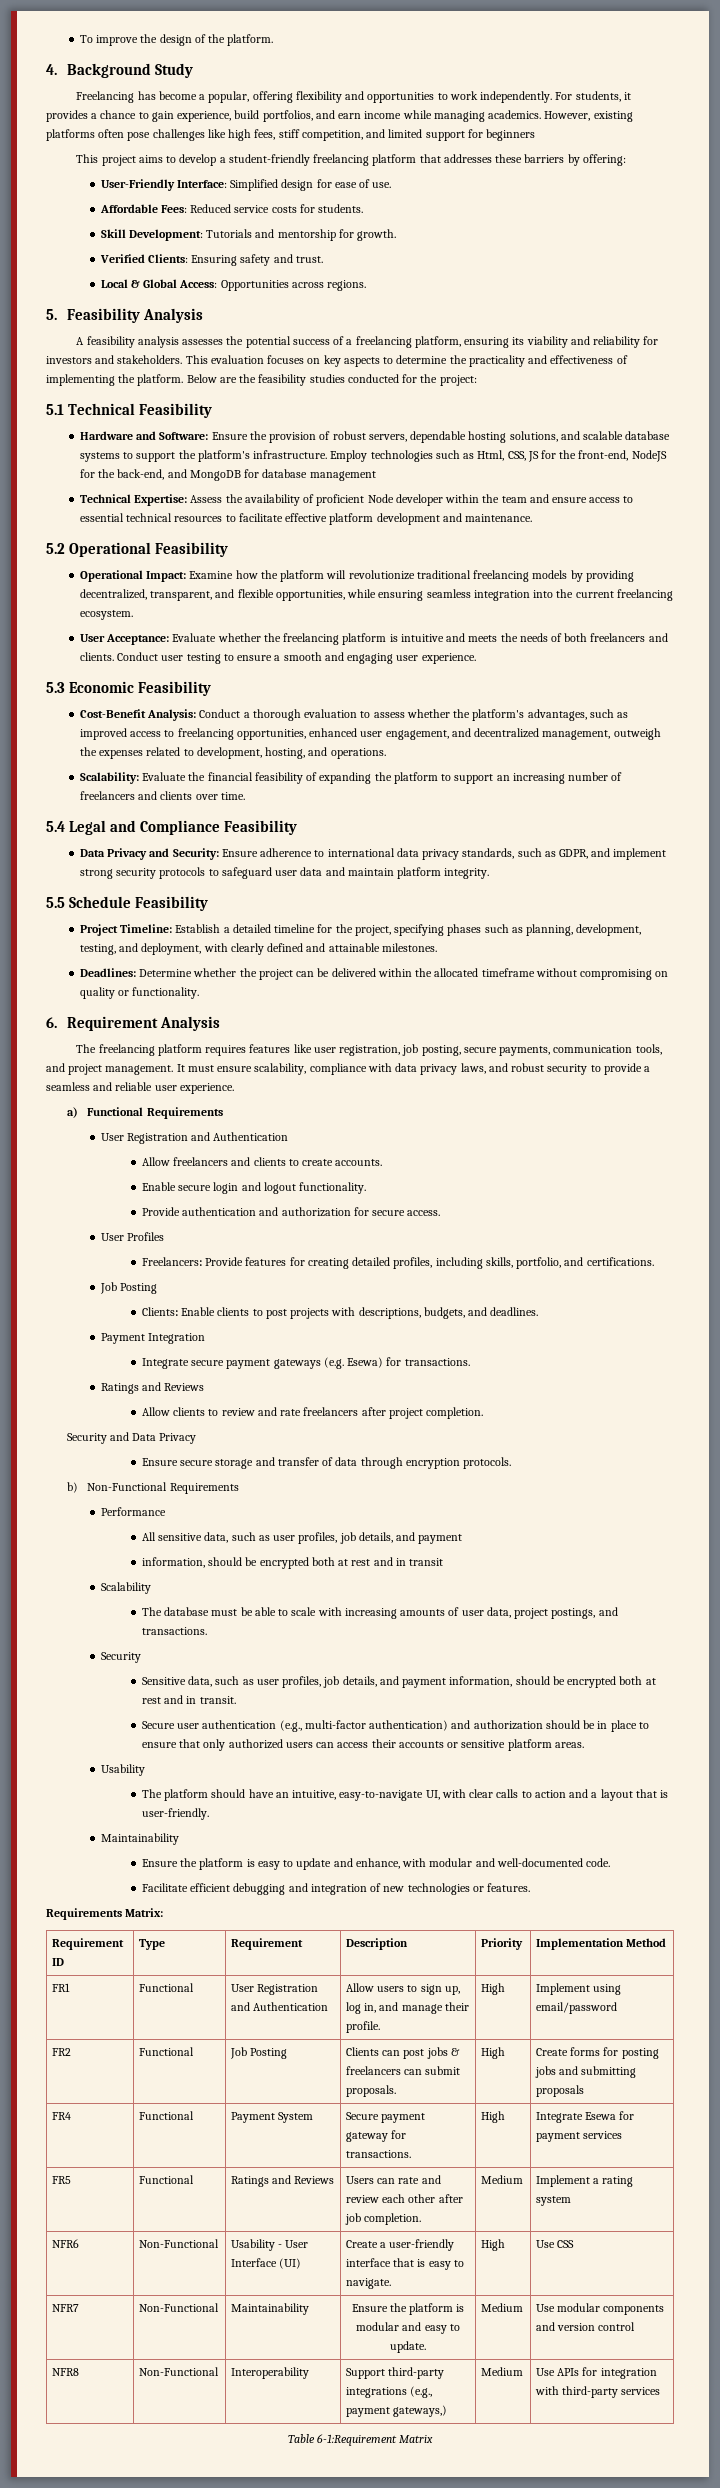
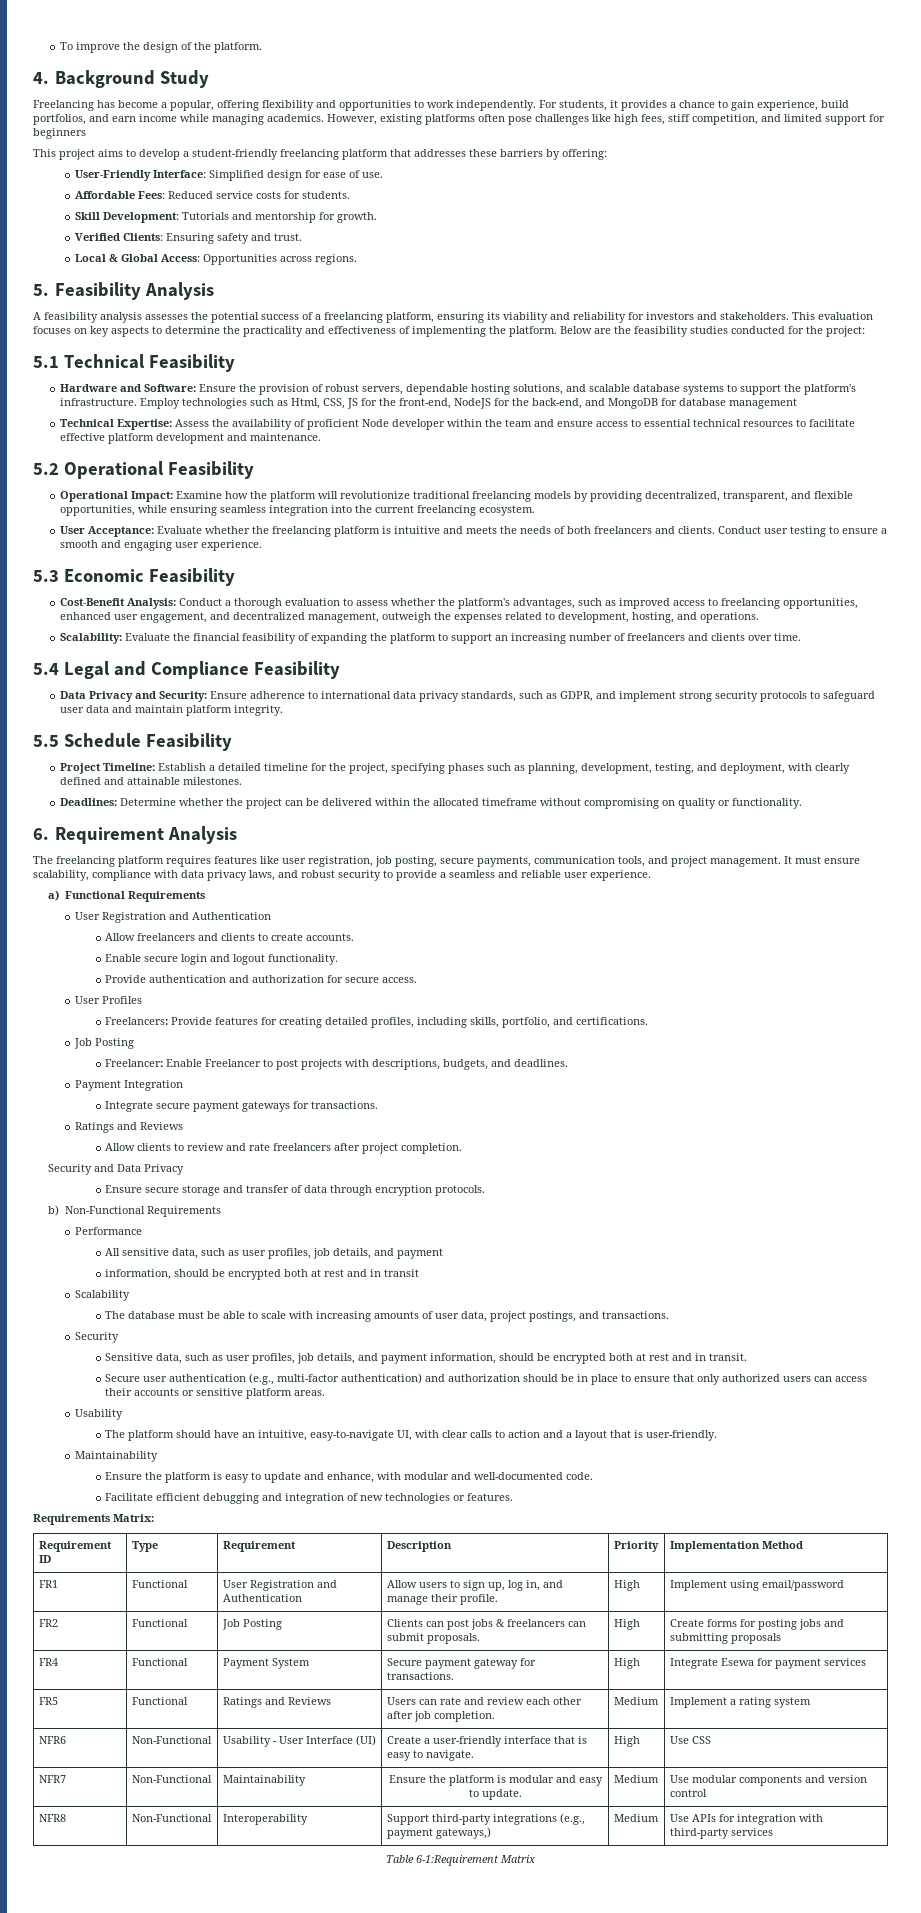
- Clients: Enable clients to post projects with descriptions, budgets, and deadlines.
+ Freelancer: Enable Freelancer to post projects with descriptions, budgets, and deadlines.
- Integrate secure payment gateways (e.g. Esewa) for transactions.
+ Integrate secure payment gateways for transactions.

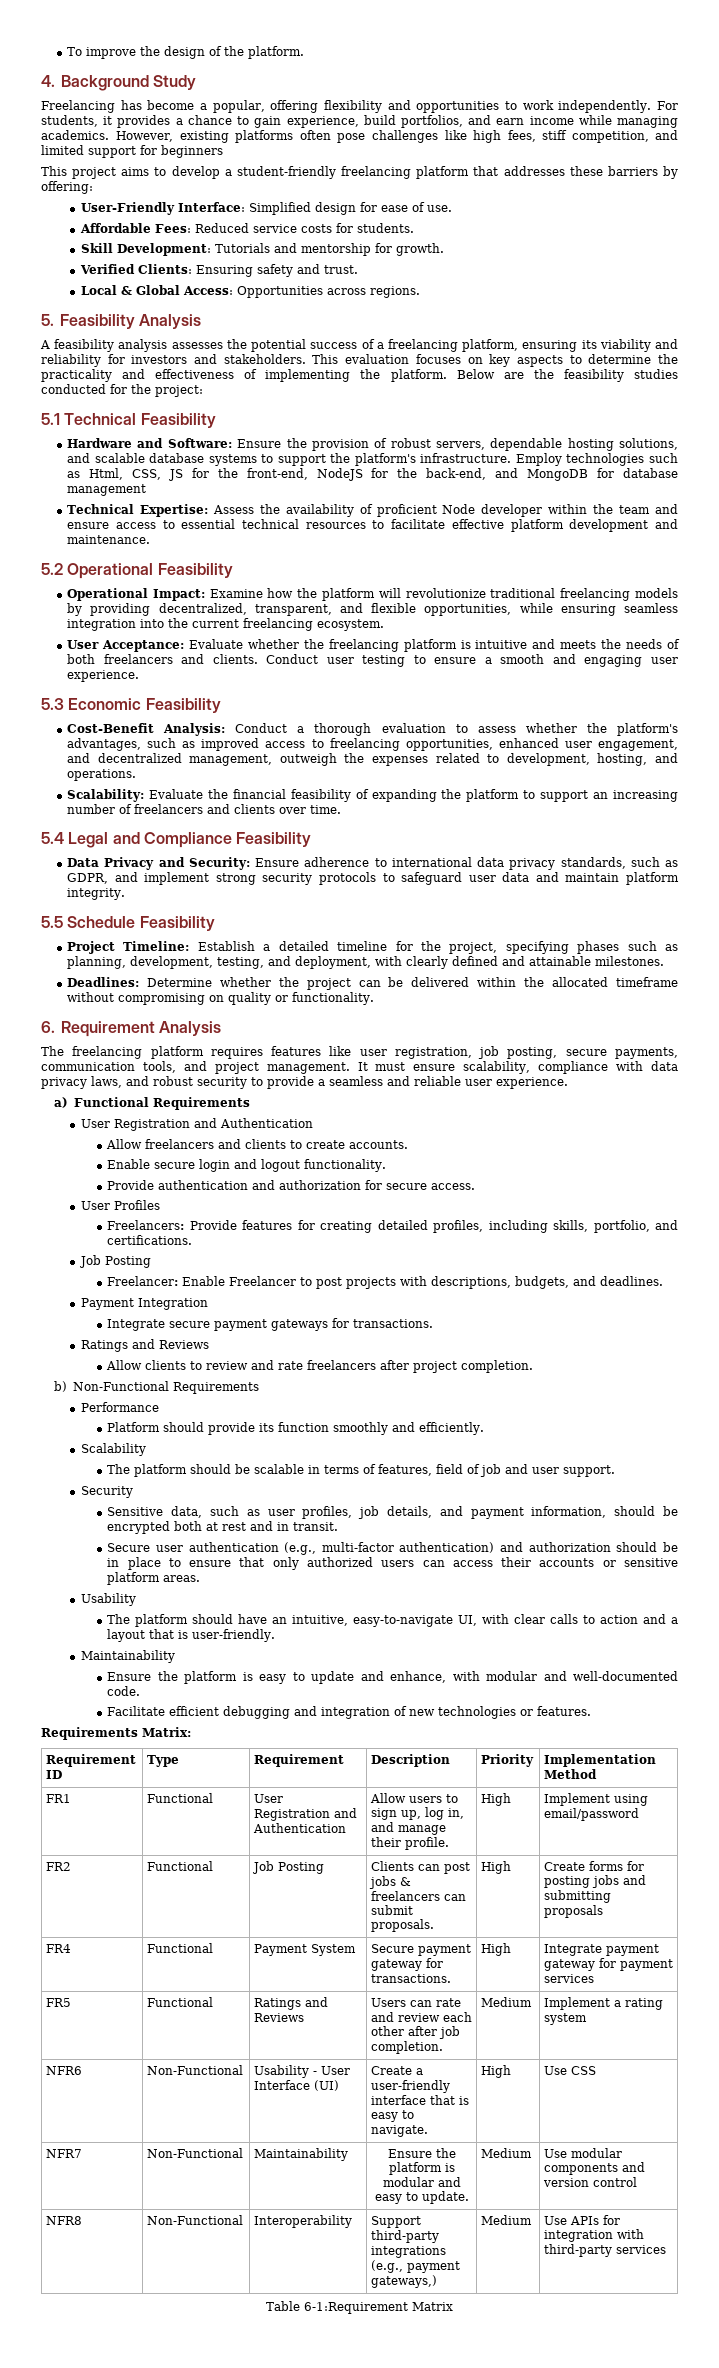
- Security and Data Privacy
- Ensure secure storage and transfer of data through encryption protocols.
  b) Non-Functional Requirements
  Performance
- All sensitive data, such as user profiles, job details, and payment
- information, should be encrypted both at rest and in transit
+ Platform should provide its function smoothly and efficiently.
  Scalability
- The database must be able to scale with increasing amounts of user data, project postings, and transactions.
+ The platform should be scalable in terms of features, field of job and user support.
- FR4 | Functional | Payment System | Secure payment gateway for transactions. | High | Integrate Esewa for payment services
+ FR4 | Functional | Payment System | Secure payment gateway for transactions. | High | Integrate payment gateway for payment services

